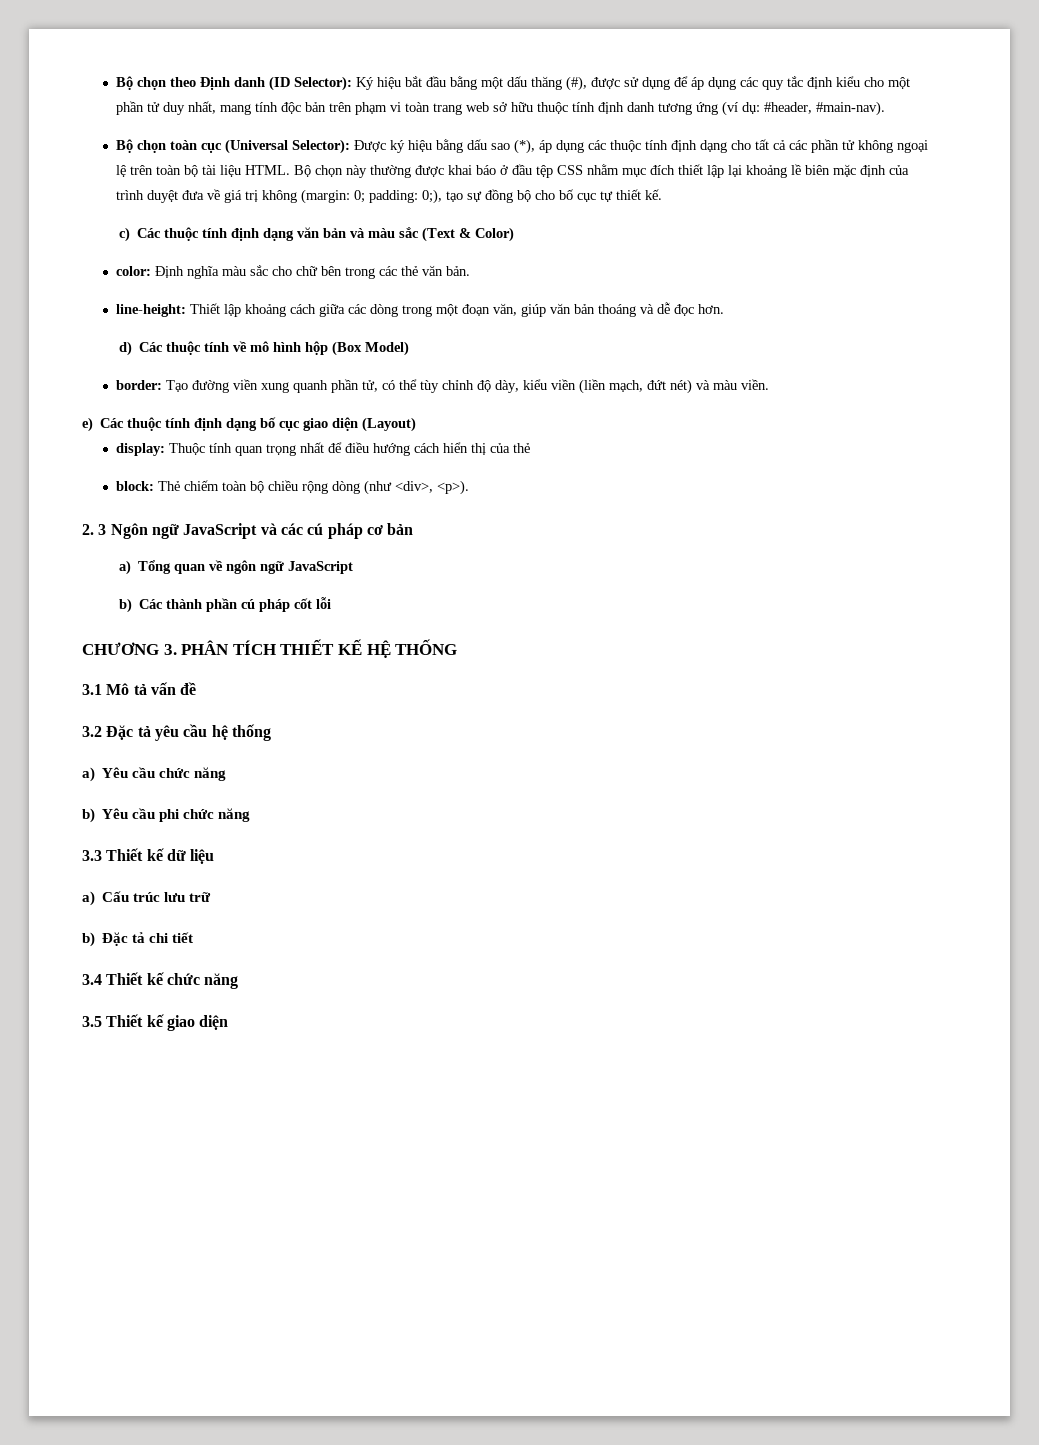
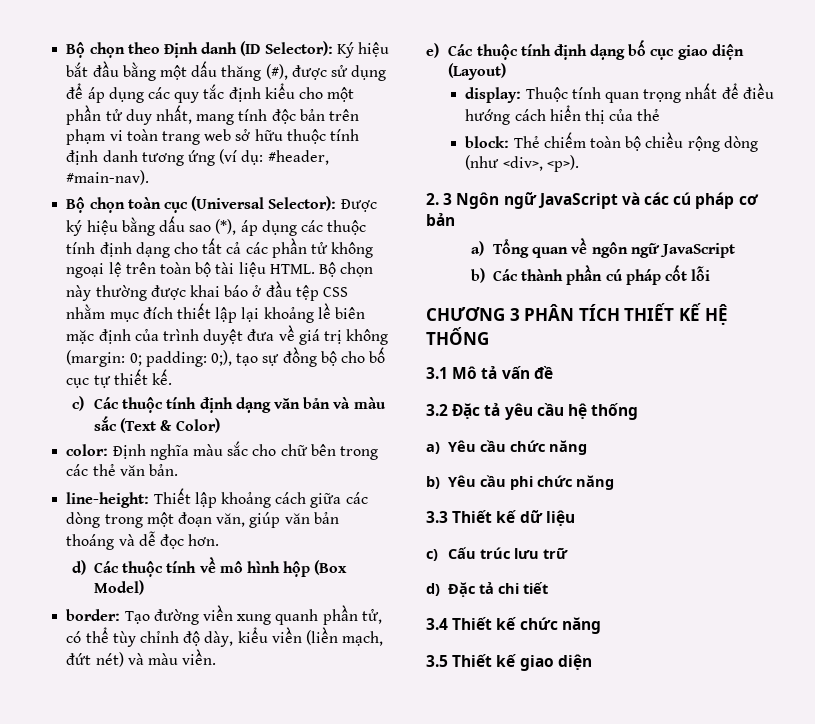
- CHƯƠNG 3. PHÂN TÍCH THIẾT KẾ HỆ THỐNG
+ CHƯƠNG 3 PHÂN TÍCH THIẾT KẾ HỆ THỐNG
- a) Cấu trúc lưu trữ
+ c) Cấu trúc lưu trữ
- b) Đặc tả chi tiết
+ d) Đặc tả chi tiết

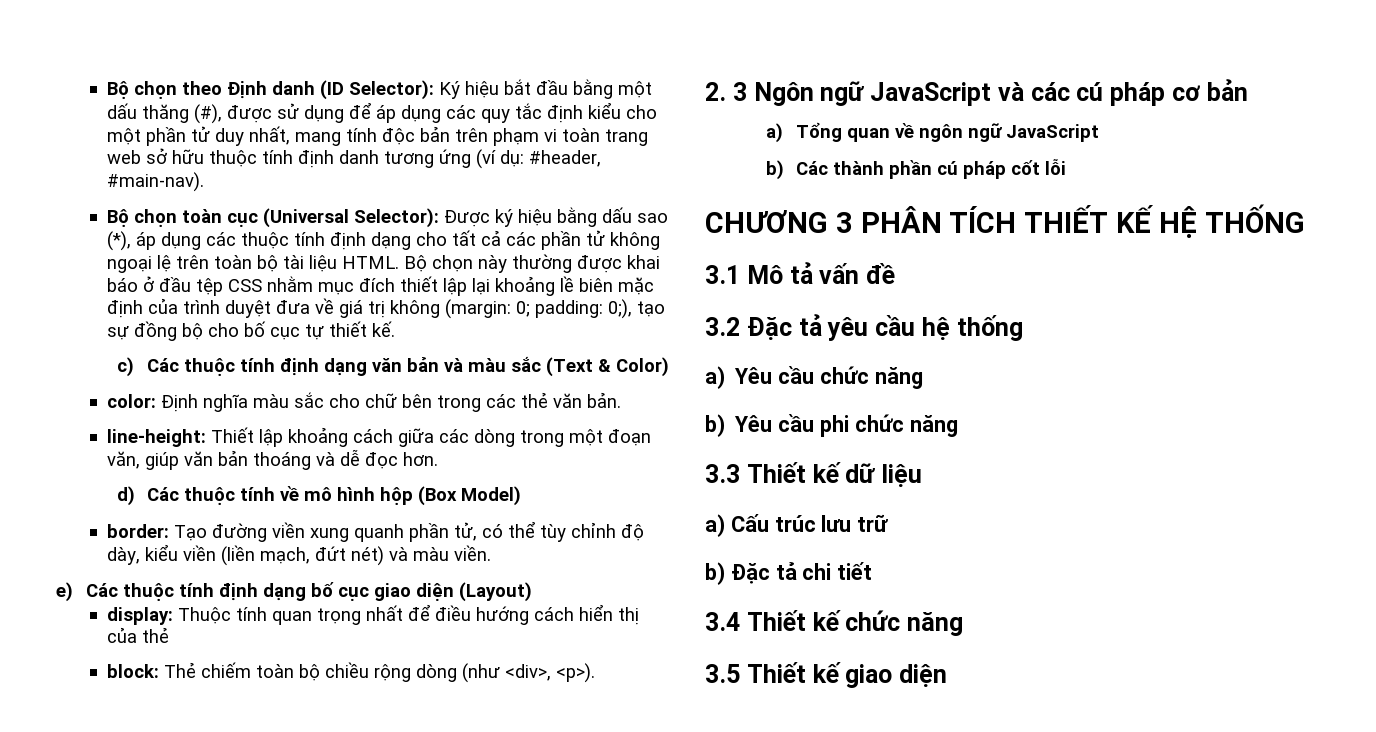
- c) Cấu trúc lưu trữ
+ a) Cấu trúc lưu trữ
- d) Đặc tả chi tiết
+ b) Đặc tả chi tiết

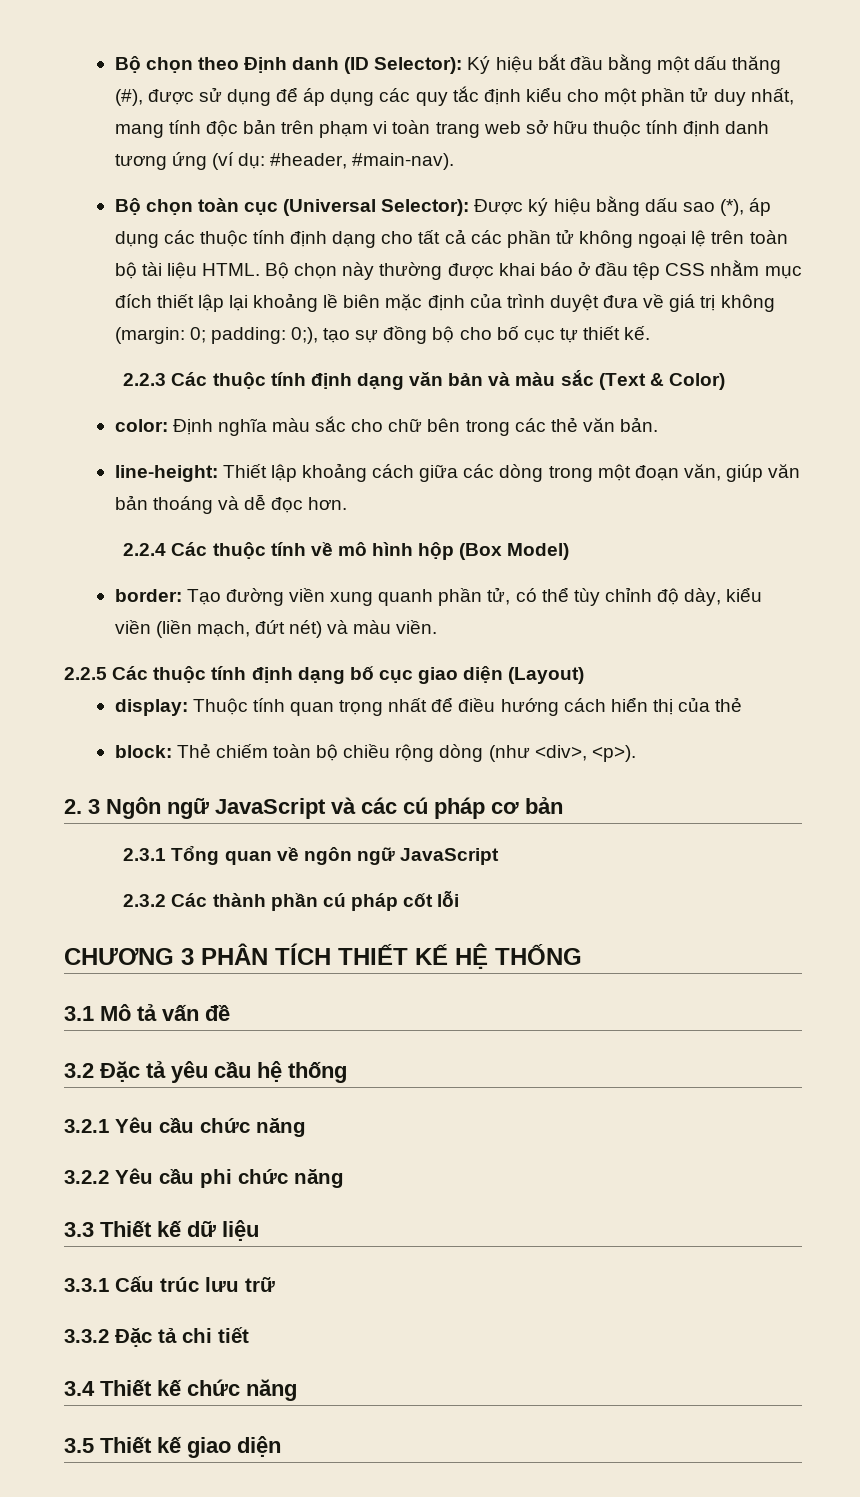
- c) Các thuộc tính định dạng văn bản và màu sắc (Text & Color)
+ 2.2.3 Các thuộc tính định dạng văn bản và màu sắc (Text & Color)
- d) Các thuộc tính về mô hình hộp (Box Model)
+ 2.2.4 Các thuộc tính về mô hình hộp (Box Model)
- e) Các thuộc tính định dạng bố cục giao diện (Layout)
+ 2.2.5 Các thuộc tính định dạng bố cục giao diện (Layout)
- a) Tổng quan về ngôn ngữ JavaScript
+ 2.3.1 Tổng quan về ngôn ngữ JavaScript
- b) Các thành phần cú pháp cốt lỗi
+ 2.3.2 Các thành phần cú pháp cốt lỗi
- a) Yêu cầu chức năng
+ 3.2.1 Yêu cầu chức năng
- b) Yêu cầu phi chức năng
+ 3.2.2 Yêu cầu phi chức năng
- a) Cấu trúc lưu trữ
+ 3.3.1 Cấu trúc lưu trữ
- b) Đặc tả chi tiết
+ 3.3.2 Đặc tả chi tiết

